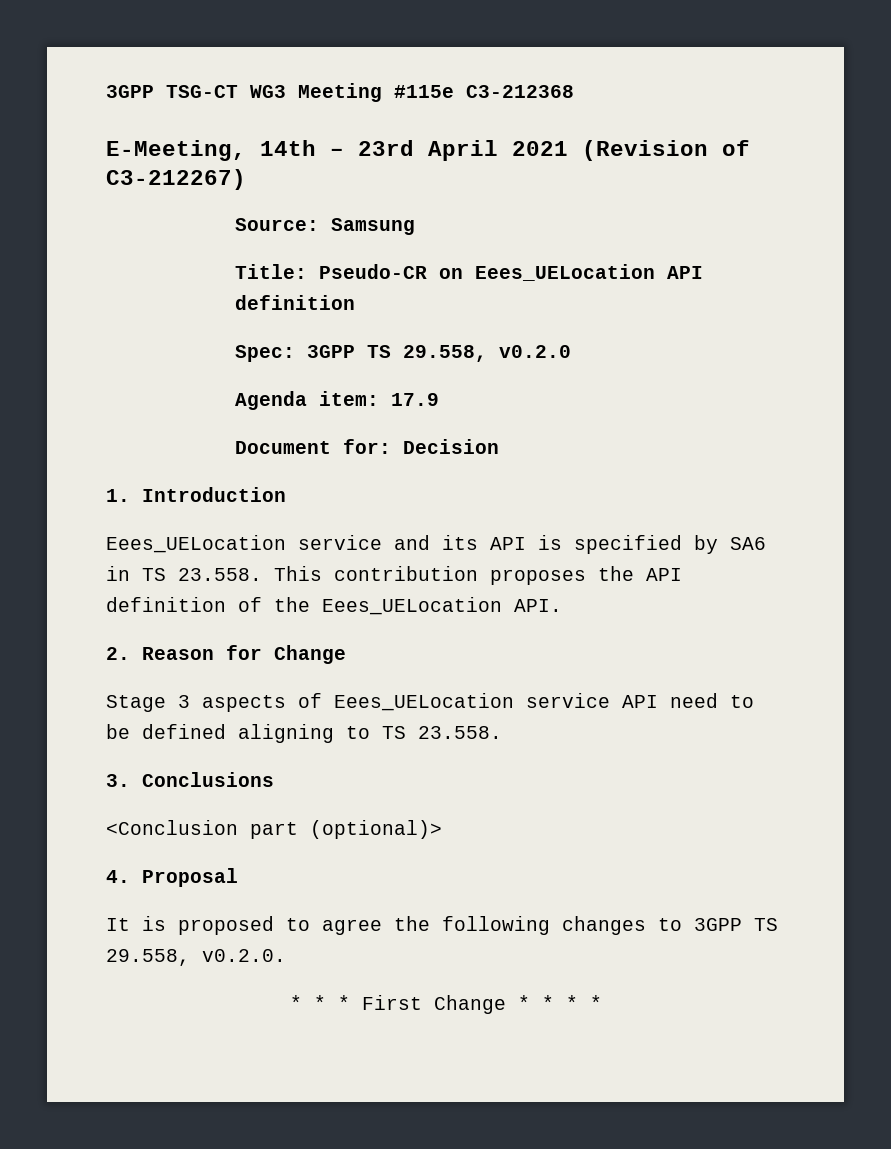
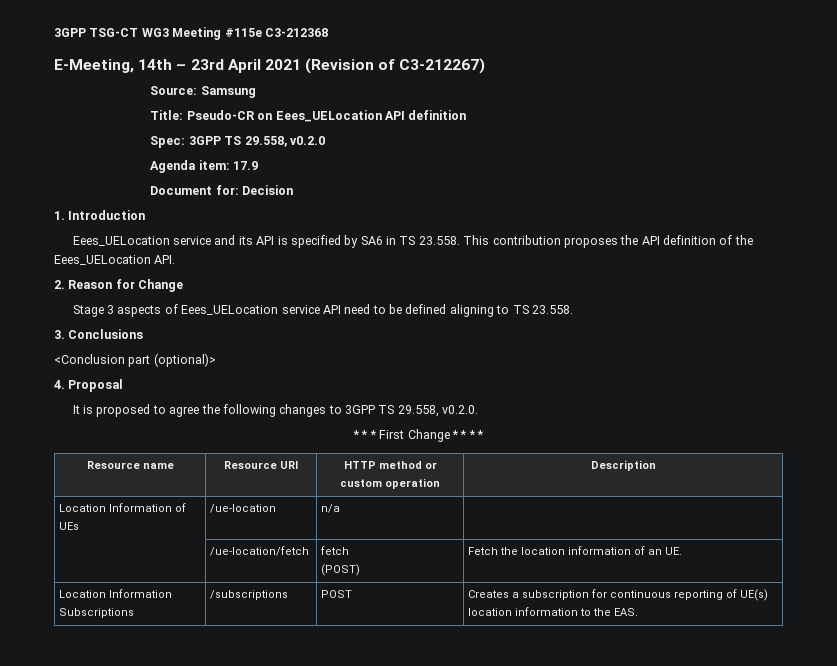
+ Resource name | Resource URI | HTTP method or custom operation | Description
+ Location Information of UEs | /ue-location | n/a |
+ | /ue-location/fetch | fetch
+ (POST) | Fetch the location information of an UE.
+ Location Information Subscriptions | /subscriptions | POST | Creates a subscription for continuous reporting of UE(s) location information to the EAS.

